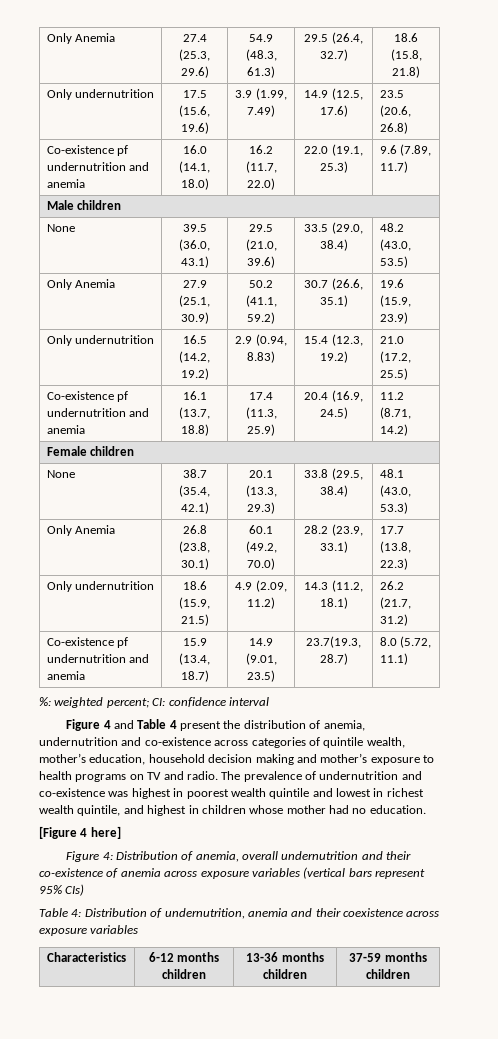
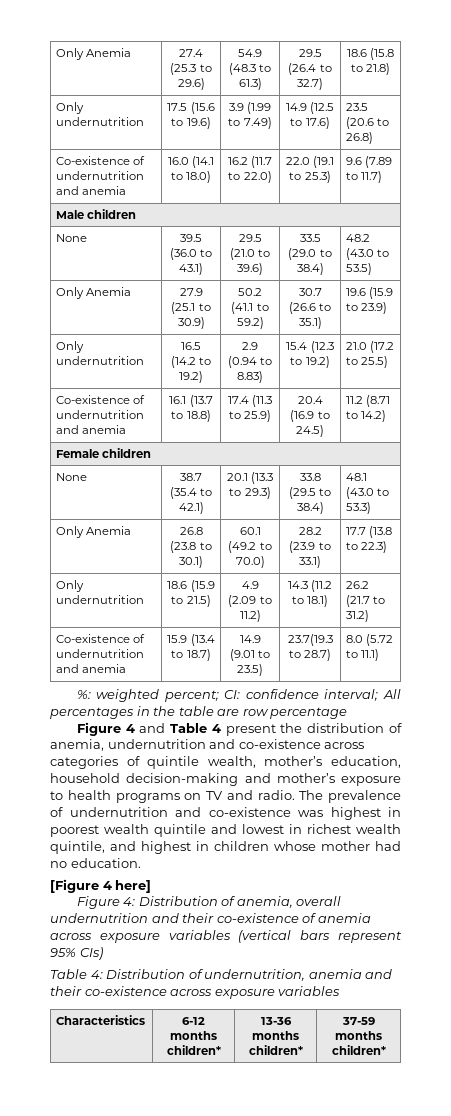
- Only Anemia | 27.4 (25.3, 29.6) | 54.9 (48.3, 61.3) | 29.5 (26.4, 32.7) | 18.6 (15.8, 21.8)
+ Only Anemia | 27.4 (25.3 to 29.6) | 54.9 (48.3 to 61.3) | 29.5 (26.4 to 32.7) | 18.6 (15.8 to 21.8)
- Only undernutrition | 17.5 (15.6, 19.6) | 3.9 (1.99, 7.49) | 14.9 (12.5, 17.6) | 23.5 (20.6, 26.8)
+ Only undernutrition | 17.5 (15.6 to 19.6) | 3.9 (1.99 to 7.49) | 14.9 (12.5 to 17.6) | 23.5 (20.6 to 26.8)
- Co-existence pf undernutrition and anemia | 16.0 (14.1, 18.0) | 16.2 (11.7, 22.0) | 22.0 (19.1, 25.3) | 9.6 (7.89, 11.7)
+ Co-existence of undernutrition and anemia | 16.0 (14.1 to 18.0) | 16.2 (11.7 to 22.0) | 22.0 (19.1 to 25.3) | 9.6 (7.89 to 11.7)
- None | 39.5 (36.0, 43.1) | 29.5 (21.0, 39.6) | 33.5 (29.0, 38.4) | 48.2 (43.0, 53.5)
+ None | 39.5 (36.0 to 43.1) | 29.5 (21.0 to 39.6) | 33.5 (29.0 to 38.4) | 48.2 (43.0 to 53.5)
- Only Anemia | 27.9 (25.1, 30.9) | 50.2 (41.1, 59.2) | 30.7 (26.6, 35.1) | 19.6 (15.9, 23.9)
+ Only Anemia | 27.9 (25.1 to 30.9) | 50.2 (41.1 to 59.2) | 30.7 (26.6 to 35.1) | 19.6 (15.9 to 23.9)
- Only undernutrition | 16.5 (14.2, 19.2) | 2.9 (0.94, 8.83) | 15.4 (12.3, 19.2) | 21.0 (17.2, 25.5)
+ Only undernutrition | 16.5 (14.2 to 19.2) | 2.9 (0.94 to 8.83) | 15.4 (12.3 to 19.2) | 21.0 (17.2 to 25.5)
- Co-existence pf undernutrition and anemia | 16.1 (13.7, 18.8) | 17.4 (11.3, 25.9) | 20.4 (16.9, 24.5) | 11.2 (8.71, 14.2)
+ Co-existence of undernutrition and anemia | 16.1 (13.7 to 18.8) | 17.4 (11.3 to 25.9) | 20.4 (16.9 to 24.5) | 11.2 (8.71 to 14.2)
- None | 38.7 (35.4, 42.1) | 20.1 (13.3, 29.3) | 33.8 (29.5, 38.4) | 48.1 (43.0, 53.3)
+ None | 38.7 (35.4 to 42.1) | 20.1 (13.3 to 29.3) | 33.8 (29.5 to 38.4) | 48.1 (43.0 to 53.3)
- Only Anemia | 26.8 (23.8, 30.1) | 60.1 (49.2, 70.0) | 28.2 (23.9, 33.1) | 17.7 (13.8, 22.3)
+ Only Anemia | 26.8 (23.8 to 30.1) | 60.1 (49.2 to 70.0) | 28.2 (23.9 to 33.1) | 17.7 (13.8 to 22.3)
- Only undernutrition | 18.6 (15.9, 21.5) | 4.9 (2.09, 11.2) | 14.3 (11.2, 18.1) | 26.2 (21.7, 31.2)
+ Only undernutrition | 18.6 (15.9 to 21.5) | 4.9 (2.09 to 11.2) | 14.3 (11.2 to 18.1) | 26.2 (21.7 to 31.2)
- Co-existence pf undernutrition and anemia | 15.9 (13.4, 18.7) | 14.9 (9.01, 23.5) | 23.7(19.3, 28.7) | 8.0 (5.72, 11.1)
+ Co-existence of undernutrition and anemia | 15.9 (13.4 to 18.7) | 14.9 (9.01 to 23.5) | 23.7(19.3 to 28.7) | 8.0 (5.72 to 11.1)
- %: weighted percent; CI: confidence interval
+ %: weighted percent; CI: confidence interval; All percentages in the table are row percentage
- Figure 4 and Table 4 present the distribution of anemia, undernutrition and co-existence across categories of quintile wealth, mother’s education, household decision making and mother’s exposure to health programs on TV and radio.
+ Figure 4 and Table 4 present the distribution of anemia, undernutrition and co-existence across categories of quintile wealth, mother’s education, household decision-making and mother’s exposure to health programs on TV and radio.
- Table 4: Distribution of undernutrition, anemia and their coexistence across exposure variables
+ Table 4: Distribution of undernutrition, anemia and their co-existence across exposure variables
- Characteristics | 6-12 months children | 13-36 months children | 37-59 months children
+ Characteristics | 6-12 months children* | 13-36 months children* | 37-59 months children*

